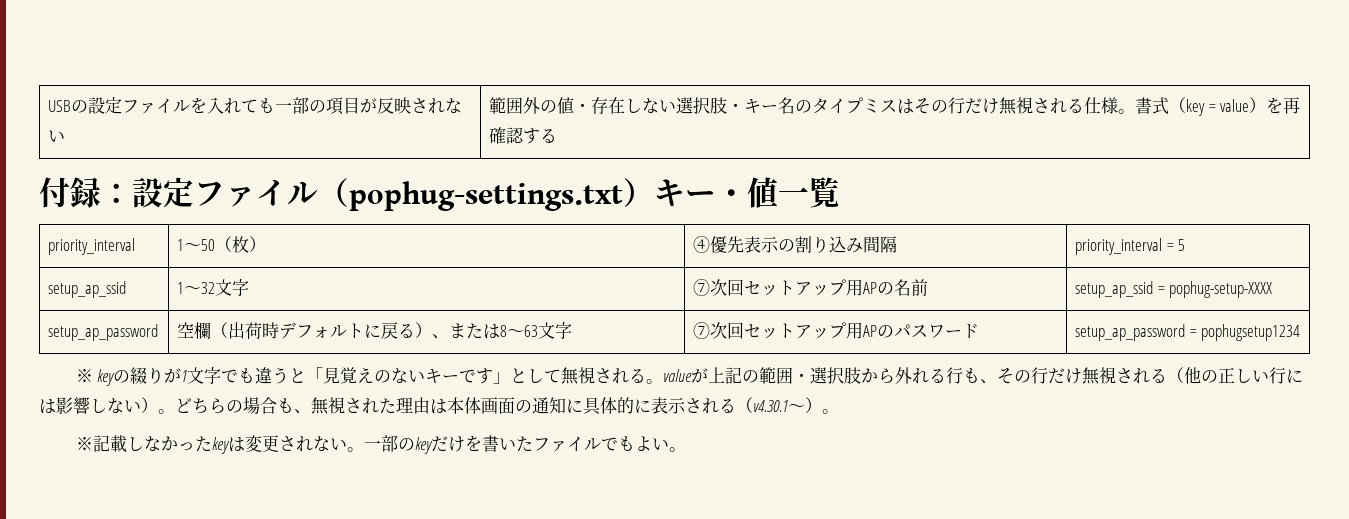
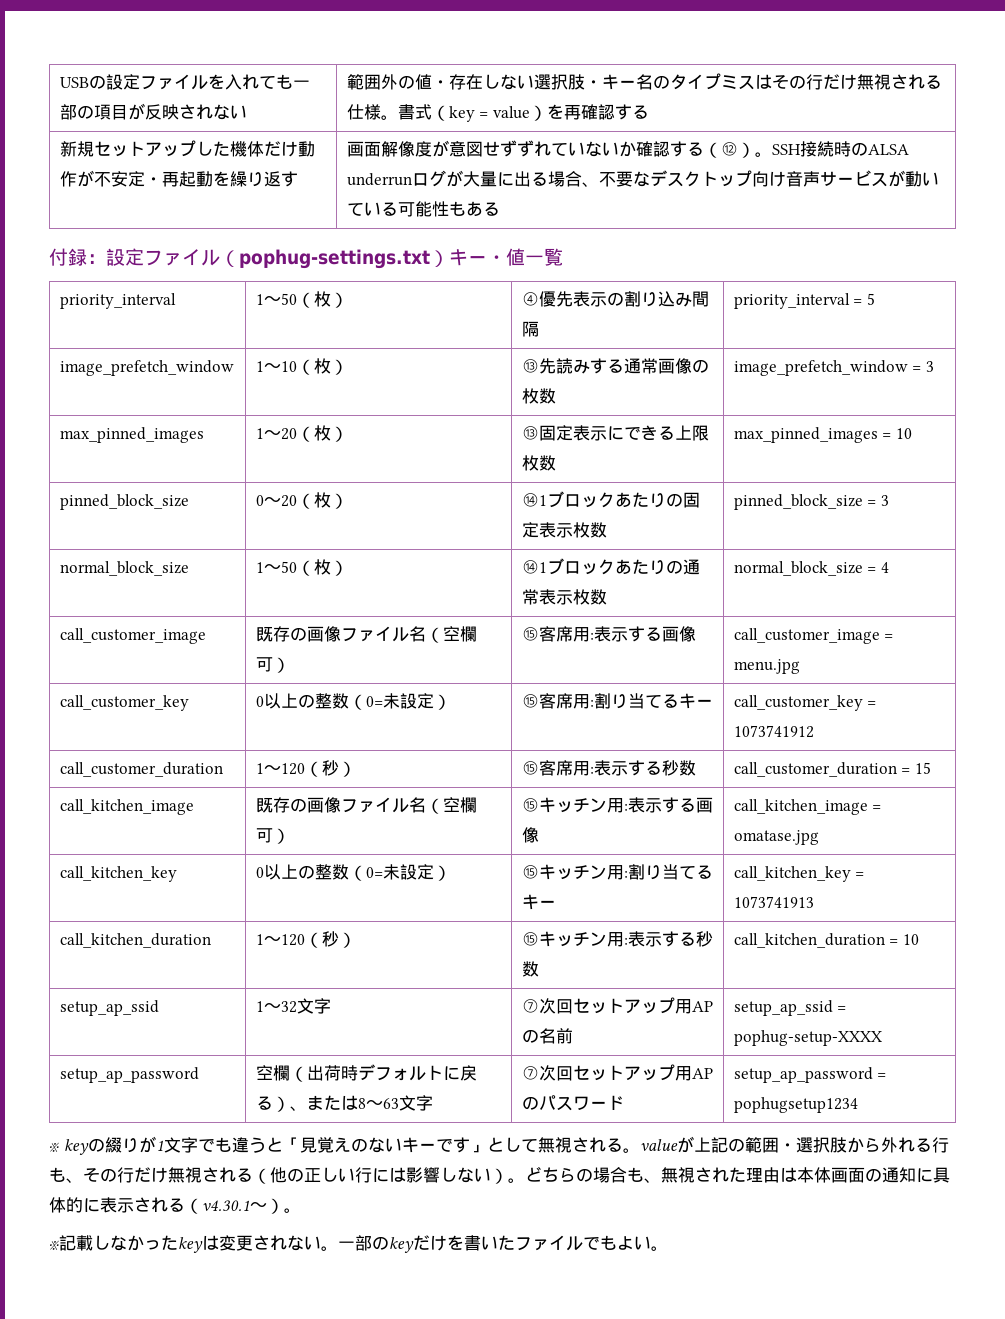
+ 新規セットアップした機体だけ動作が不安定・再起動を繰り返す | 画面解像度が意図せずずれていないか確認する（⑫）。SSH接続時のALSA underrunログが大量に出る場合、不要なデスクトップ向け音声サービスが動いている可能性もある
+ image_prefetch_window | 1〜10（枚） | ⑬先読みする通常画像の枚数 | image_prefetch_window = 3
+ max_pinned_images | 1〜20（枚） | ⑬固定表示にできる上限枚数 | max_pinned_images = 10
+ pinned_block_size | 0〜20（枚） | ⑭1ブロックあたりの固定表示枚数 | pinned_block_size = 3
+ normal_block_size | 1〜50（枚） | ⑭1ブロックあたりの通常表示枚数 | normal_block_size = 4
+ call_customer_image | 既存の画像ファイル名（空欄可） | ⑮客席用:表示する画像 | call_customer_image = menu.jpg
+ call_customer_key | 0以上の整数（0=未設定） | ⑮客席用:割り当てるキー | call_customer_key = 1073741912
+ call_customer_duration | 1〜120（秒） | ⑮客席用:表示する秒数 | call_customer_duration = 15
+ call_kitchen_image | 既存の画像ファイル名（空欄可） | ⑮キッチン用:表示する画像 | call_kitchen_image = omatase.jpg
+ call_kitchen_key | 0以上の整数（0=未設定） | ⑮キッチン用:割り当てるキー | call_kitchen_key = 1073741913
+ call_kitchen_duration | 1〜120（秒） | ⑮キッチン用:表示する秒数 | call_kitchen_duration = 10

